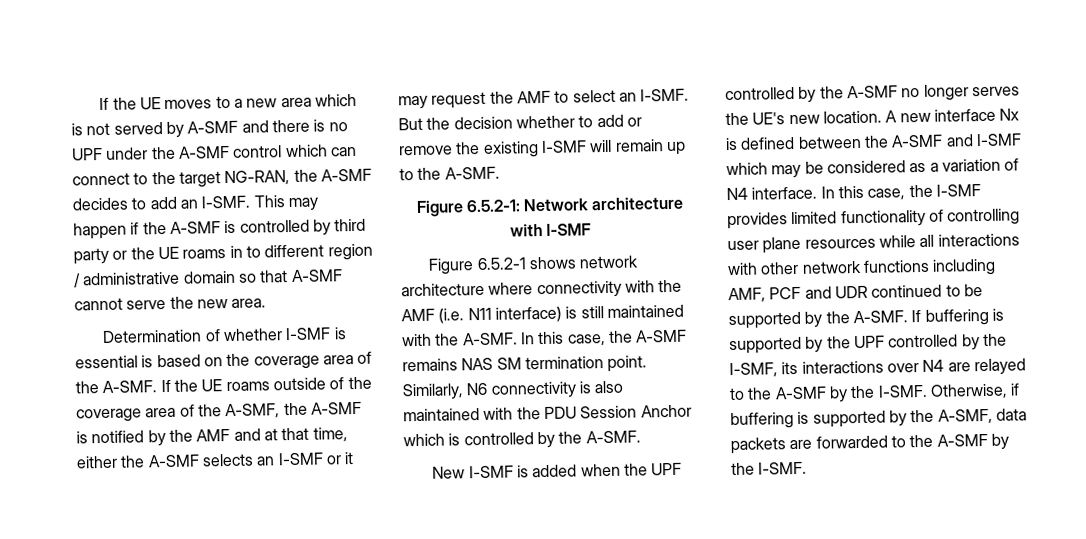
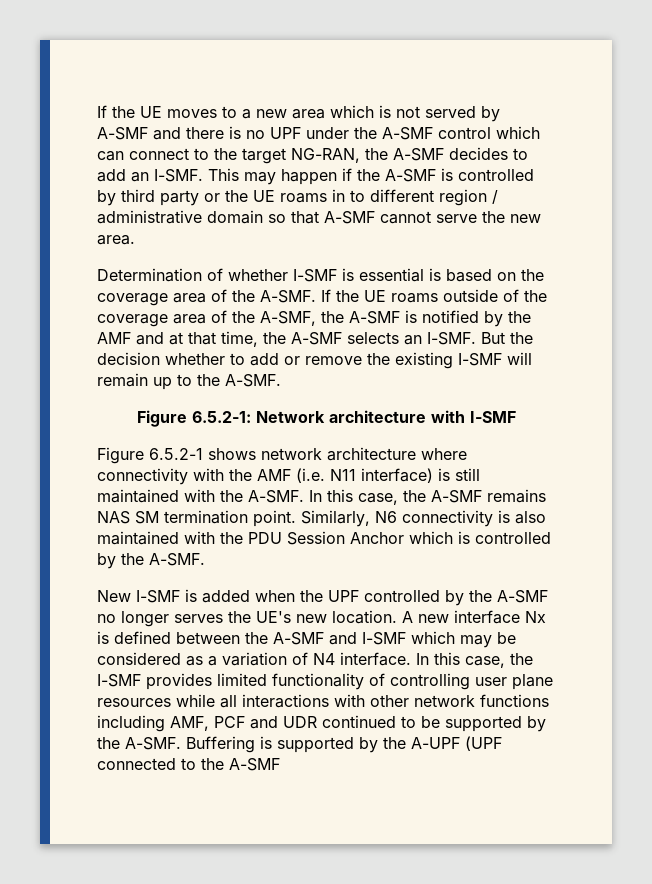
- If the UE roams outside of the coverage area of the A-SMF, the A-SMF is notified by the AMF and at that time, either the A-SMF selects an I-SMF or it may request the AMF to select an I-SMF.
+ If the UE roams outside of the coverage area of the A-SMF, the A-SMF is notified by the AMF and at that time, the A-SMF selects an I-SMF.
- If buffering is supported by the UPF controlled by the I-SMF, its interactions over N4 are relayed to the A-SMF by the I-SMF. Otherwise, if buffering is supported by the A-SMF, data packets are forwarded to the A-SMF by the I-SMF.
+ Buffering is supported by the A-UPF (UPF connected to the A-SMF

